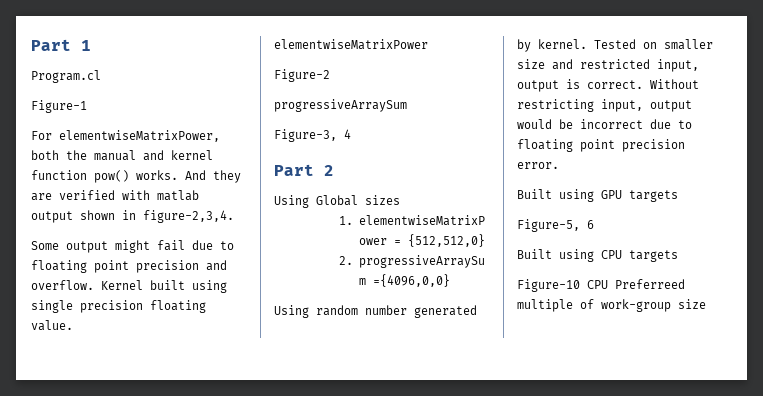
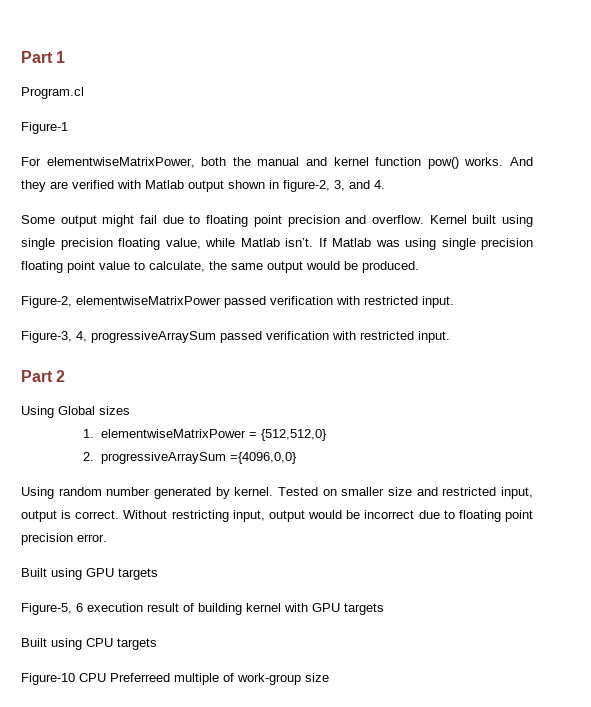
- And they are verified with matlab output shown in figure-2,3,4.
+ And they are verified with Matlab output shown in figure-2, 3, and 4.
- Kernel built using single precision floating value.
- elementwiseMatrixPower
- Figure-2
- progressiveArraySum
- Figure-3, 4
+ Kernel built using single precision floating value, while Matlab isn’t. If Matlab was using single precision floating point value to calculate, the same output would be produced.
+ Figure-2, elementwiseMatrixPower passed verification with restricted input.
+ Figure-3, 4, progressiveArraySum passed verification with restricted input.
- Figure-5, 6
+ Figure-5, 6 execution result of building kernel with GPU targets

